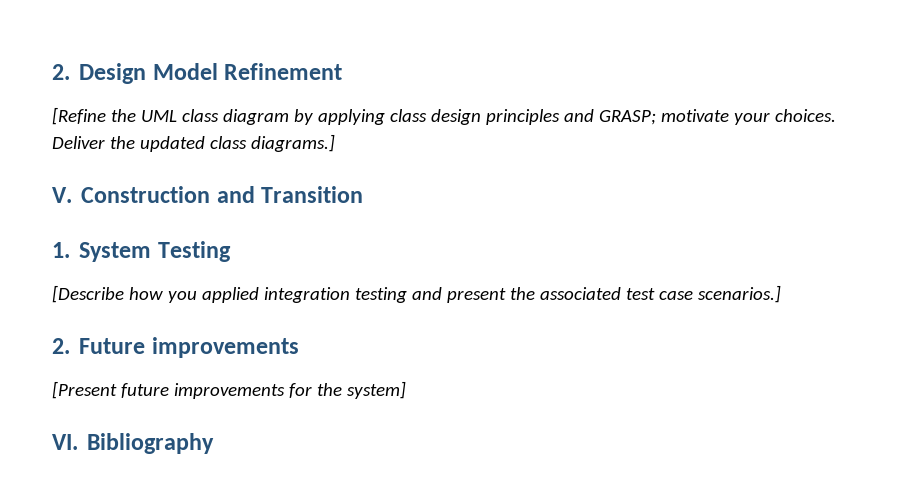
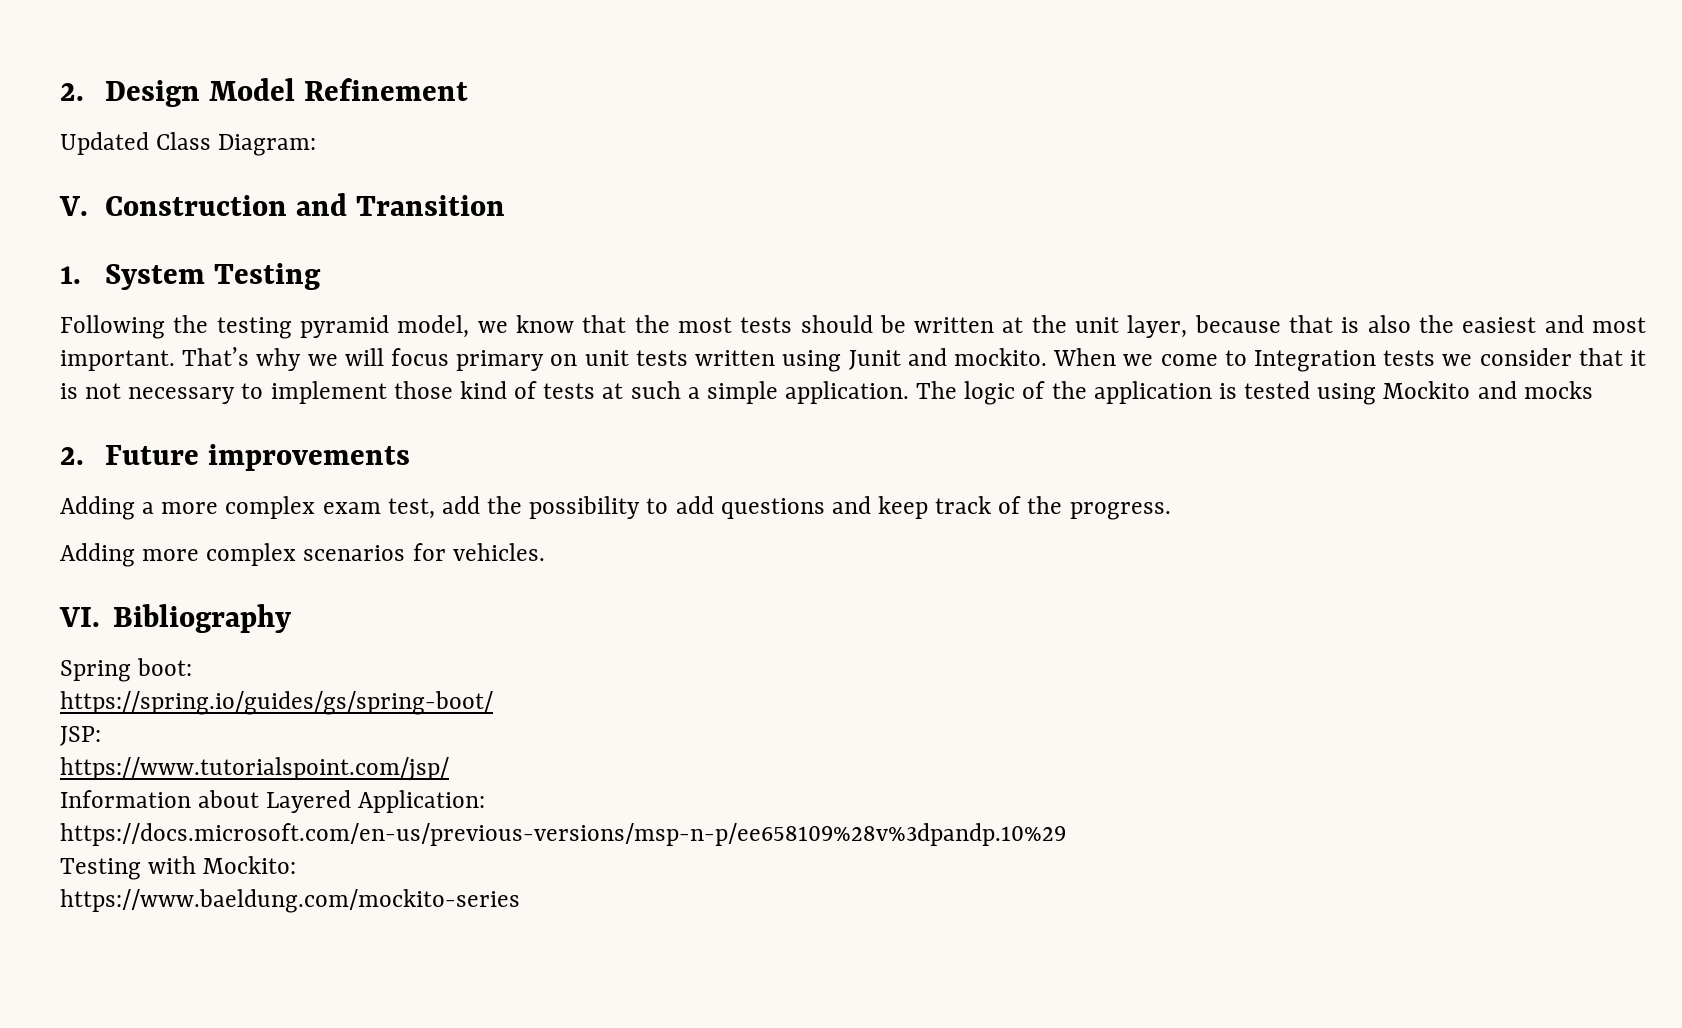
- [Refine the UML class diagram by applying class design principles and GRASP; motivate your choices. Deliver the updated class diagrams.]
+ Updated Class Diagram:
- [Describe how you applied integration testing and present the associated test case scenarios.]
+ Following the testing pyramid model, we know that the most tests should be written at the unit layer, because that is also the easiest and most important. That’s why we will focus primary on unit tests written using Junit and mockito. When we come to Integration tests we consider that it is not necessary to implement those kind of tests at such a simple application. The logic of the application is tested using Mockito and mocks
  2. Future improvements
- [Present future improvements for the system]
+ Adding a more complex exam test, add the possibility to add questions and keep track of the progress.
+ Adding more complex scenarios for vehicles.
  VI. Bibliography
+ Spring boot:
+ https://spring.io/guides/gs/spring-boot/
+ JSP:
+ https://www.tutorialspoint.com/jsp/
+ Information about Layered Application:
+ https://docs.microsoft.com/en-us/previous-versions/msp-n-p/ee658109%28v%3dpandp.10%29
+ Testing with Mockito:
+ https://www.baeldung.com/mockito-series

